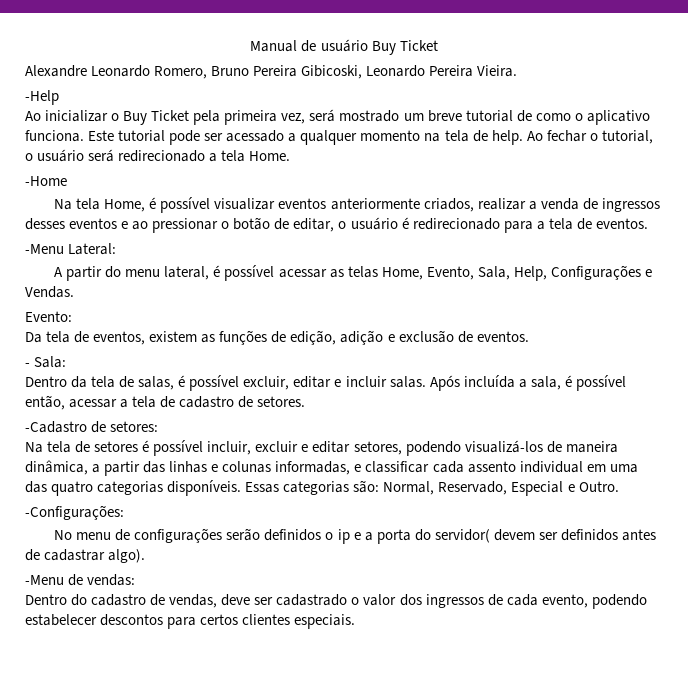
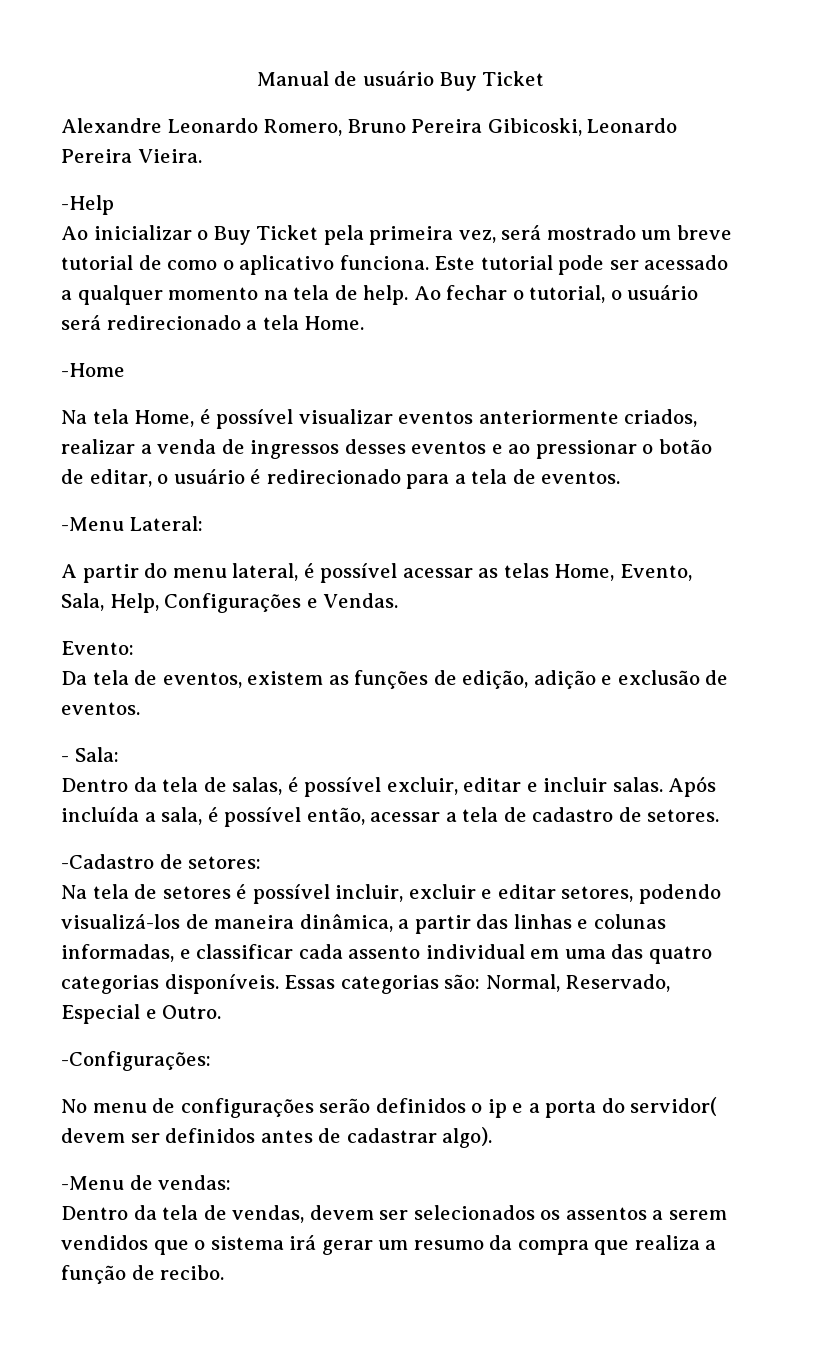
- Dentro do cadastro de vendas, deve ser cadastrado o valor dos ingressos de cada evento, podendo estabelecer descontos para certos clientes especiais.
+ Dentro da tela de vendas, devem ser selecionados os assentos a serem vendidos que o sistema irá gerar um resumo da compra que realiza a função de recibo.

